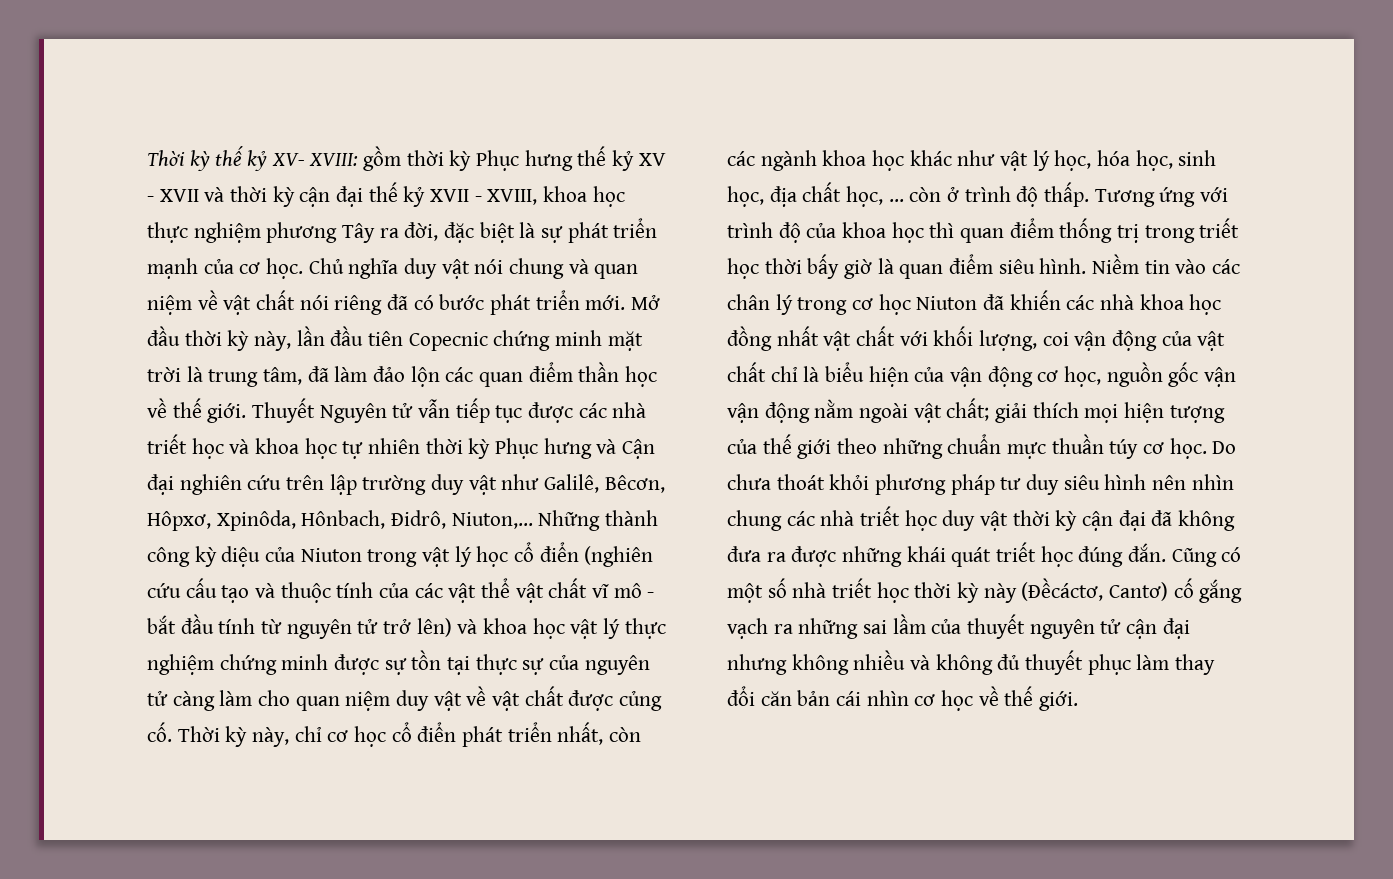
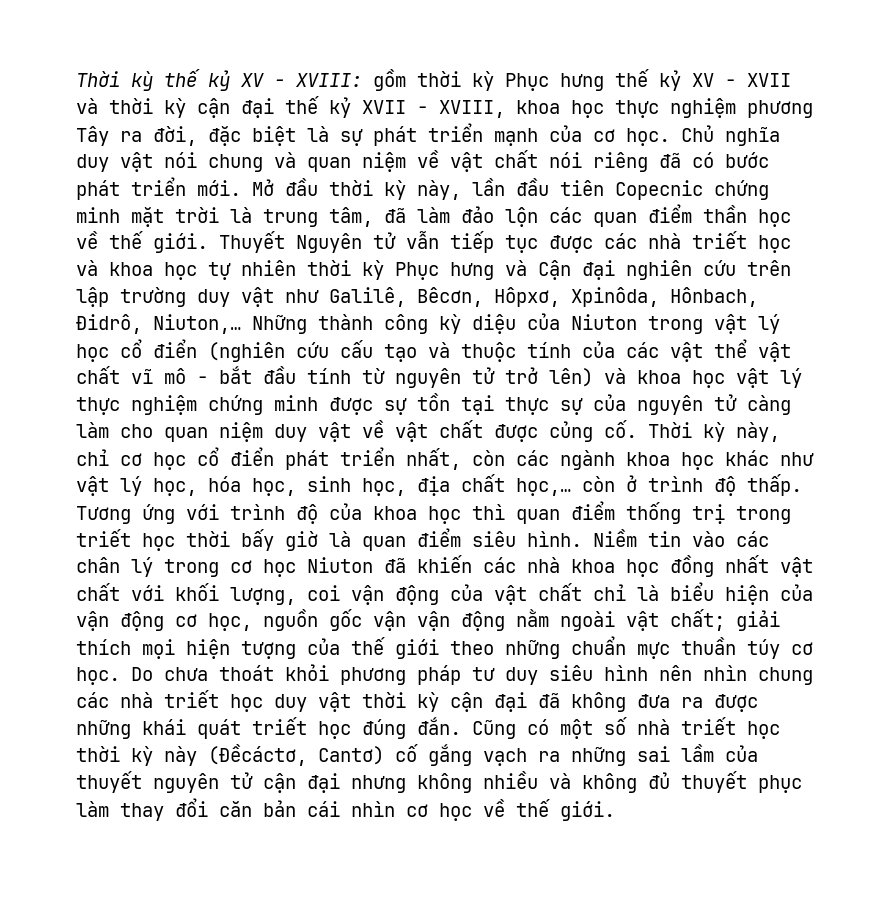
- Thời kỳ thế kỷ XV- XVIII: gồm thời kỳ Phục hưng thế kỷ XV - XVII và thời kỳ cận đại thế kỷ XVII - XVIII, khoa học thực nghiệm phương Tây ra đời, đặc biệt là sự phát triển mạnh của cơ học.
+ Thời kỳ thế kỷ XV - XVIII: gồm thời kỳ Phục hưng thế kỷ XV - XVII và thời kỳ cận đại thế kỷ XVII - XVIII, khoa học thực nghiệm phương Tây ra đời, đặc biệt là sự phát triển mạnh của cơ học.
- Thời kỳ này, chỉ cơ học cổ điển phát triển nhất, còn các ngành khoa học khác như vật lý học, hóa học, sinh học, địa chất học, … còn ở trình độ thấp.
+ Thời kỳ này, chỉ cơ học cổ điển phát triển nhất, còn các ngành khoa học khác như vật lý học, hóa học, sinh học, địa chất học,… còn ở trình độ thấp.

